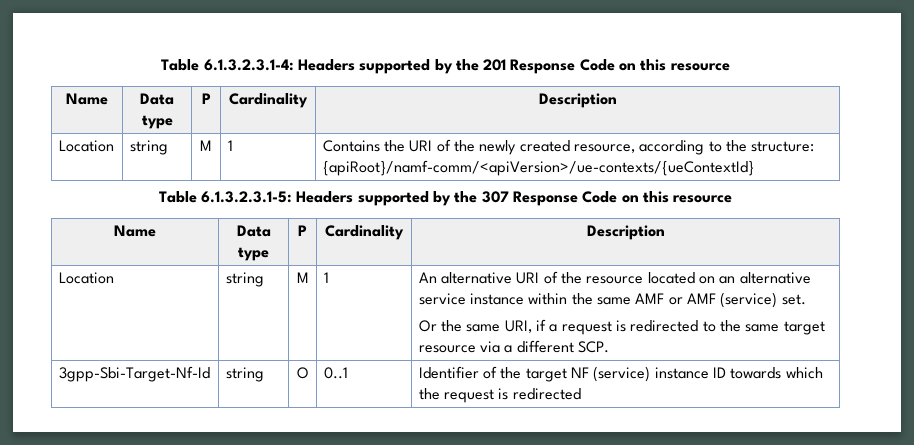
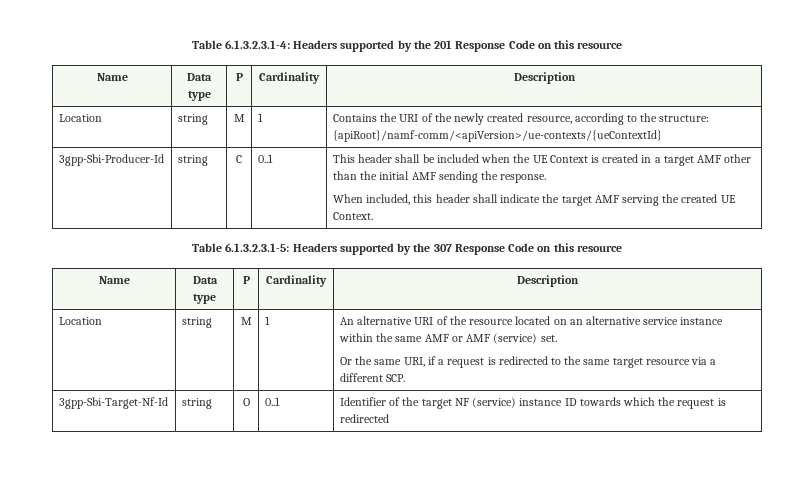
+ 3gpp-Sbi-Producer-Id | string | C | 0..1 | This header shall be included when the UE Context is created in a target AMF other than the initial AMF sending the response.
+ When included, this header shall indicate the target AMF serving the created UE Context.

